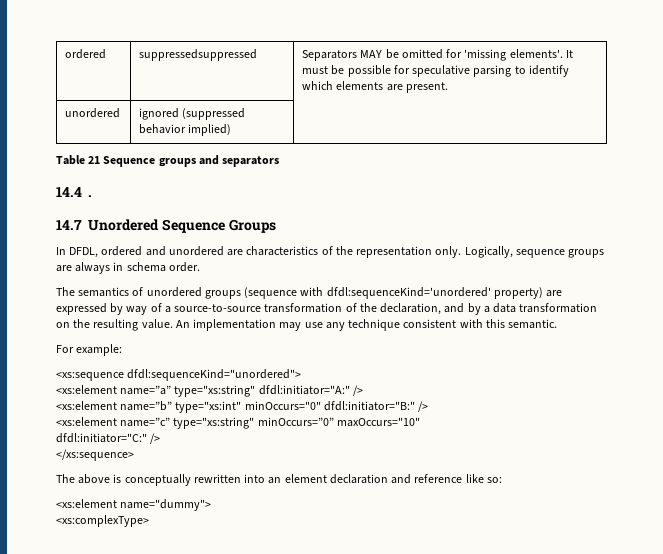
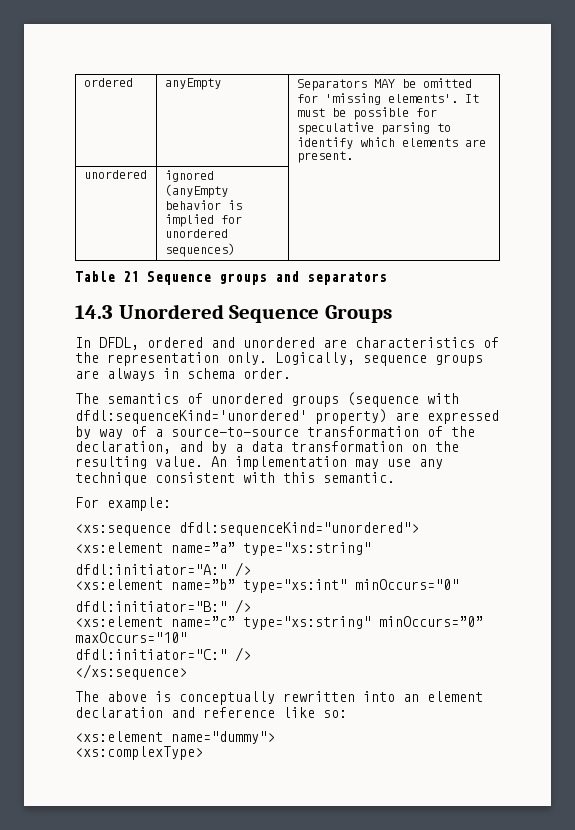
- ordered | suppressedsuppressed | Separators MAY be omitted for 'missing elements'. It must be possible for speculative parsing to identify which elements are present.
+ ordered | anyEmpty | Separators MAY be omitted for 'missing elements'. It must be possible for speculative parsing to identify which elements are present.
- unordered | ignored (suppressed behavior implied) |
+ unordered | ignored (anyEmpty behavior is implied for unordered sequences) |
- 14.4 .
- 14.7 Unordered Sequence Groups
+ 14.3 Unordered Sequence Groups
- <xs:element name=”a” type="xs:string" dfdl:initiator="A:" />
+ <xs:element name=”a” type="xs:string"
+ dfdl:initiator="A:" />
- <xs:element name=”b” type="xs:int" minOccurs="0" dfdl:initiator="B:" />
+ <xs:element name=”b” type="xs:int" minOccurs="0"
+ dfdl:initiator="B:" />

